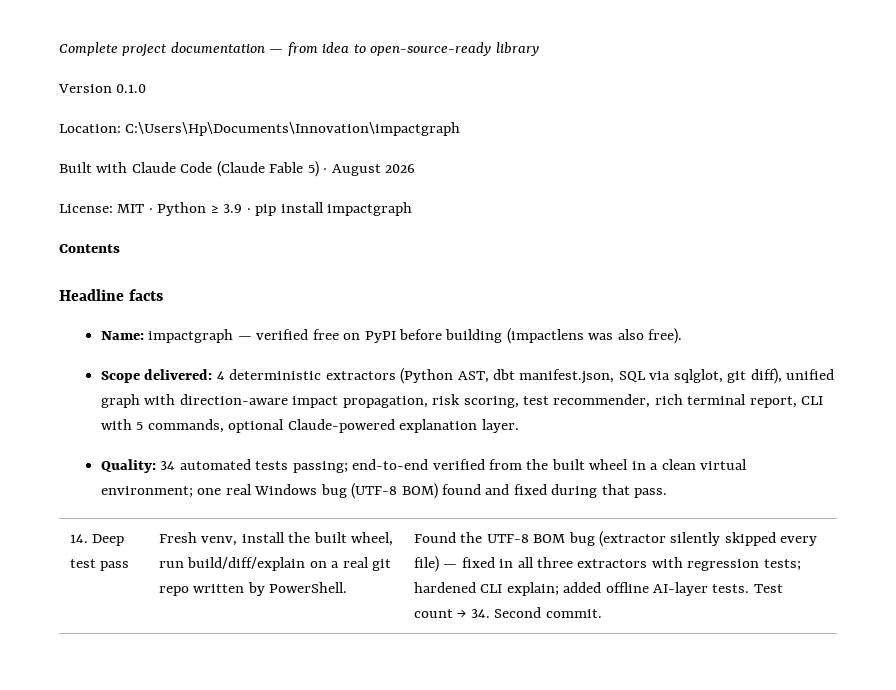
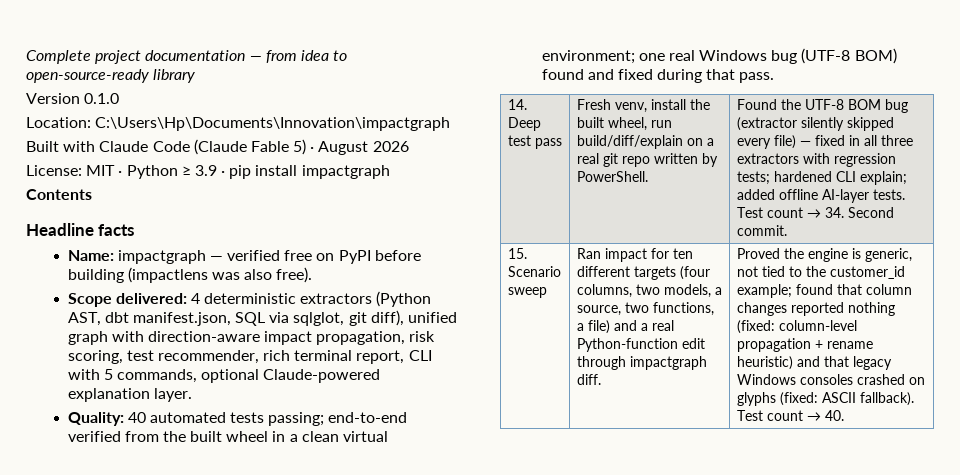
- Quality: 34 automated tests passing; end-to-end verified from the built wheel in a clean virtual environment; one real Windows bug (UTF-8 BOM) found and fixed during that pass.
+ Quality: 40 automated tests passing; end-to-end verified from the built wheel in a clean virtual environment; one real Windows bug (UTF-8 BOM) found and fixed during that pass.
+ 15. Scenario sweep | Ran impact for ten different targets (four columns, two models, a source, two functions, a file) and a real Python-function edit through impactgraph diff. | Proved the engine is generic, not tied to the customer_id example; found that column changes reported nothing (fixed: column-level propagation + rename heuristic) and that legacy Windows consoles crashed on glyphs (fixed: ASCII fallback). Test count → 40.

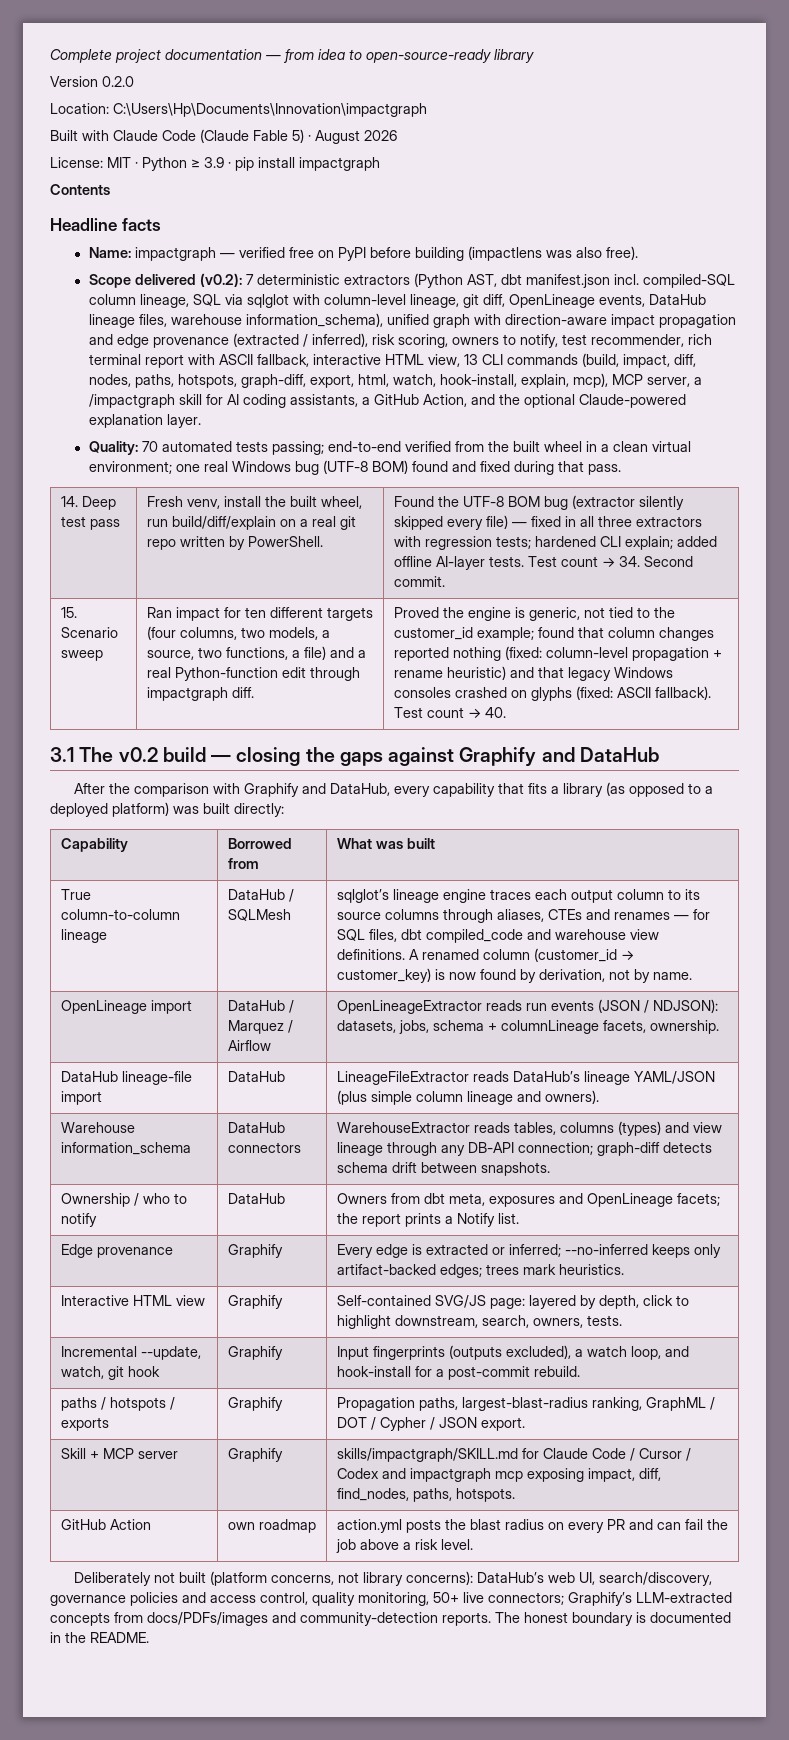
- Version 0.1.0
+ Version 0.2.0
- Scope delivered: 4 deterministic extractors (Python AST, dbt manifest.json, SQL via sqlglot, git diff), unified graph with direction-aware impact propagation, risk scoring, test recommender, rich terminal report, CLI with 5 commands, optional Claude-powered explanation layer.
+ Scope delivered (v0.2): 7 deterministic extractors (Python AST, dbt manifest.json incl. compiled-SQL column lineage, SQL via sqlglot with column-level lineage, git diff, OpenLineage events, DataHub lineage files, warehouse information_schema), unified graph with direction-aware impact propagation and edge provenance (extracted / inferred), risk scoring, owners to notify, test recommender, rich terminal report with ASCII fallback, interactive HTML view, 13 CLI commands (build, impact, diff, nodes, paths, hotspots, graph-diff, export, html, watch, hook-install, explain, mcp), MCP server, a /impactgraph skill for AI coding assistants, a GitHub Action, and the optional Claude-powered explanation layer.
- Quality: 40 automated tests passing; end-to-end verified from the built wheel in a clean virtual environment; one real Windows bug (UTF-8 BOM) found and fixed during that pass.
+ Quality: 70 automated tests passing; end-to-end verified from the built wheel in a clean virtual environment; one real Windows bug (UTF-8 BOM) found and fixed during that pass.
+ 3.1 The v0.2 build — closing the gaps against Graphify and DataHub
+ After the comparison with Graphify and DataHub, every capability that fits a library (as opposed to a deployed platform) was built directly:
+ Capability | Borrowed from | What was built
+ True column-to-column lineage | DataHub / SQLMesh | sqlglot’s lineage engine traces each output column to its source columns through aliases, CTEs and renames — for SQL files, dbt compiled_code and warehouse view definitions. A renamed column (customer_id → customer_key) is now found by derivation, not by name.
+ OpenLineage import | DataHub / Marquez / Airflow | OpenLineageExtractor reads run events (JSON / NDJSON): datasets, jobs, schema + columnLineage facets, ownership.
+ DataHub lineage-file import | DataHub | LineageFileExtractor reads DataHub’s lineage YAML/JSON (plus simple column lineage and owners).
+ Warehouse information_schema | DataHub connectors | WarehouseExtractor reads tables, columns (types) and view lineage through any DB-API connection; graph-diff detects schema drift between snapshots.
+ Ownership / who to notify | DataHub | Owners from dbt meta, exposures and OpenLineage facets; the report prints a Notify list.
+ Edge provenance | Graphify | Every edge is extracted or inferred; --no-inferred keeps only artifact-backed edges; trees mark heuristics.
+ Interactive HTML view | Graphify | Self-contained SVG/JS page: layered by depth, click to highlight downstream, search, owners, tests.
+ Incremental --update, watch, git hook | Graphify | Input fingerprints (outputs excluded), a watch loop, and hook-install for a post-commit rebuild.
+ paths / hotspots / exports | Graphify | Propagation paths, largest-blast-radius ranking, GraphML / DOT / Cypher / JSON export.
+ Skill + MCP server | Graphify | skills/impactgraph/SKILL.md for Claude Code / Cursor / Codex and impactgraph mcp exposing impact, diff, find_nodes, paths, hotspots.
+ GitHub Action | own roadmap | action.yml posts the blast radius on every PR and can fail the job above a risk level.
+ Deliberately not built (platform concerns, not library concerns): DataHub’s web UI, search/discovery, governance policies and access control, quality monitoring, 50+ live connectors; Graphify’s LLM-extracted concepts from docs/PDFs/images and community-detection reports. The honest boundary is documented in the README.

